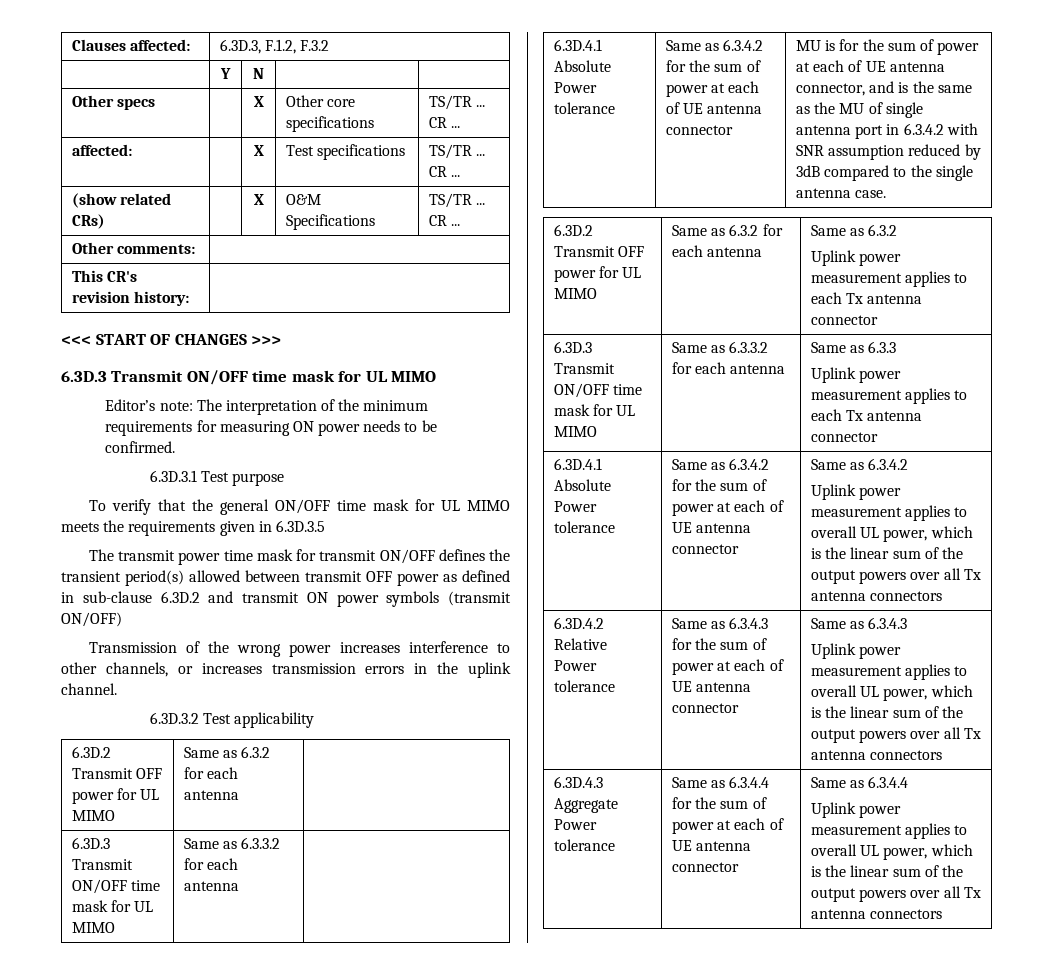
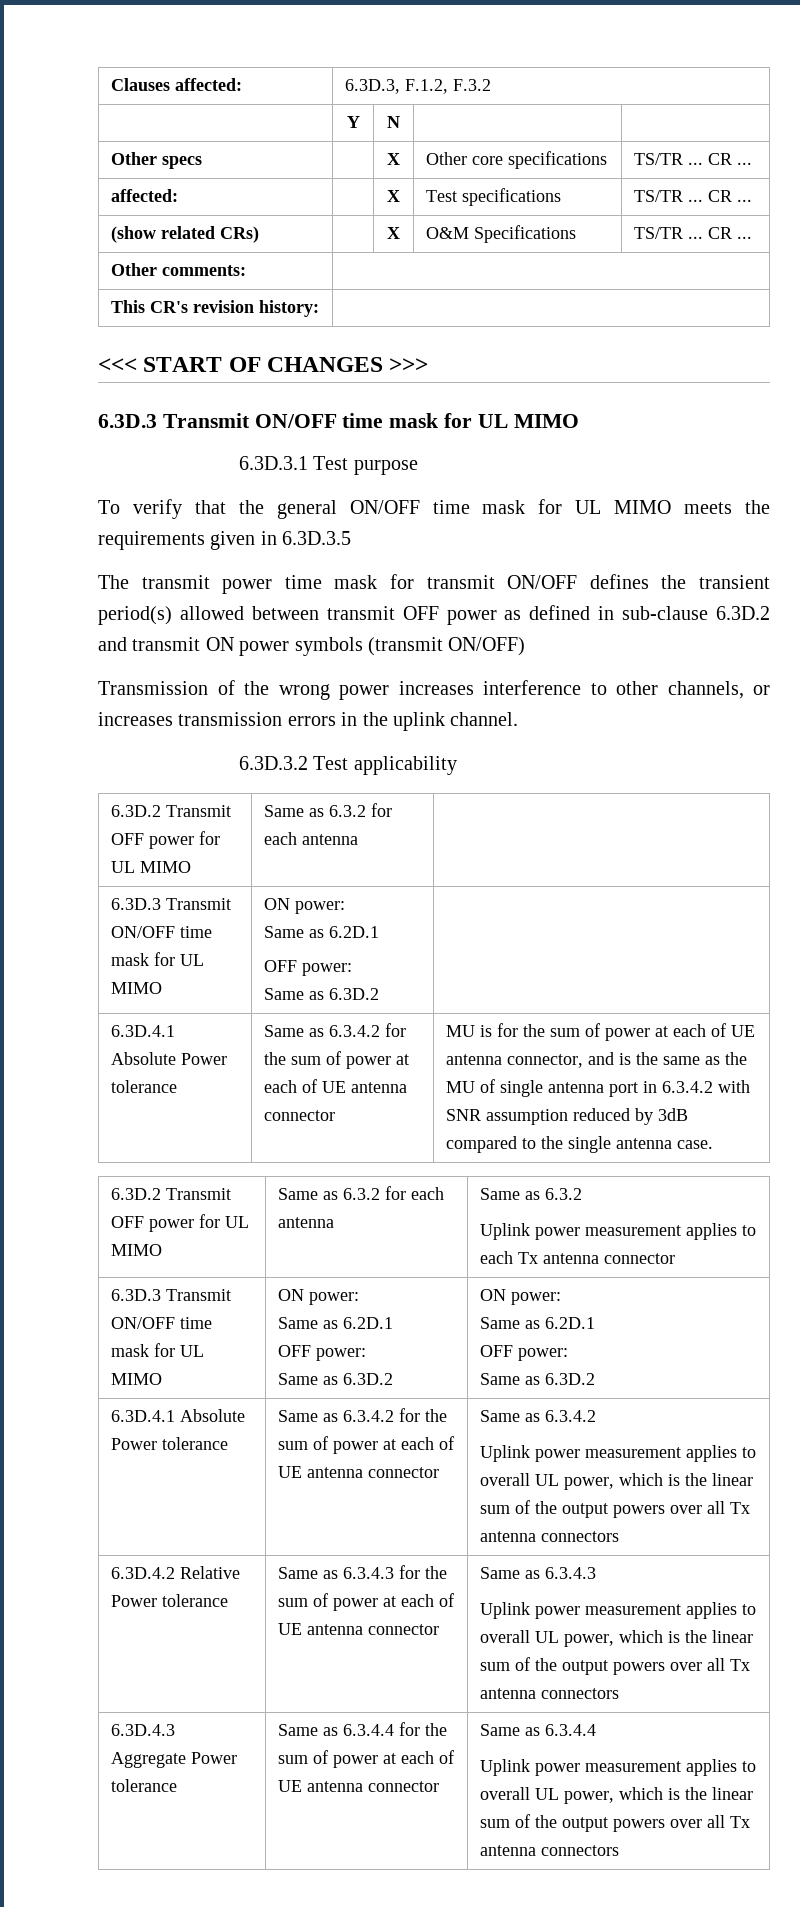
- Editor’s note: The interpretation of the minimum requirements for measuring ON power needs to be confirmed.
  6.3D.3.2 Test applicability
  6.3D.2 Transmit OFF power for UL MIMO | Same as 6.3.2 for each antenna |
- 6.3D.3 Transmit ON/OFF time mask for UL MIMO | Same as 6.3.3.2 for each antenna |
+ 6.3D.3 Transmit ON/OFF time mask for UL MIMO | ON power:
+ Same as 6.2D.1
+ OFF power:
+ Same as 6.3D.2 |
  6.3D.2 Transmit OFF power for UL MIMO | Same as 6.3.2 for each antenna | Same as 6.3.2
  Uplink power measurement applies to each Tx antenna connector
- 6.3D.3 Transmit ON/OFF time mask for UL MIMO | Same as 6.3.3.2 for each antenna | Same as 6.3.3
- Uplink power measurement applies to each Tx antenna connector
+ 6.3D.3 Transmit ON/OFF time mask for UL MIMO | ON power:
+ Same as 6.2D.1
+ OFF power:
+ Same as 6.3D.2 | ON power:
+ Same as 6.2D.1
+ OFF power:
+ Same as 6.3D.2

